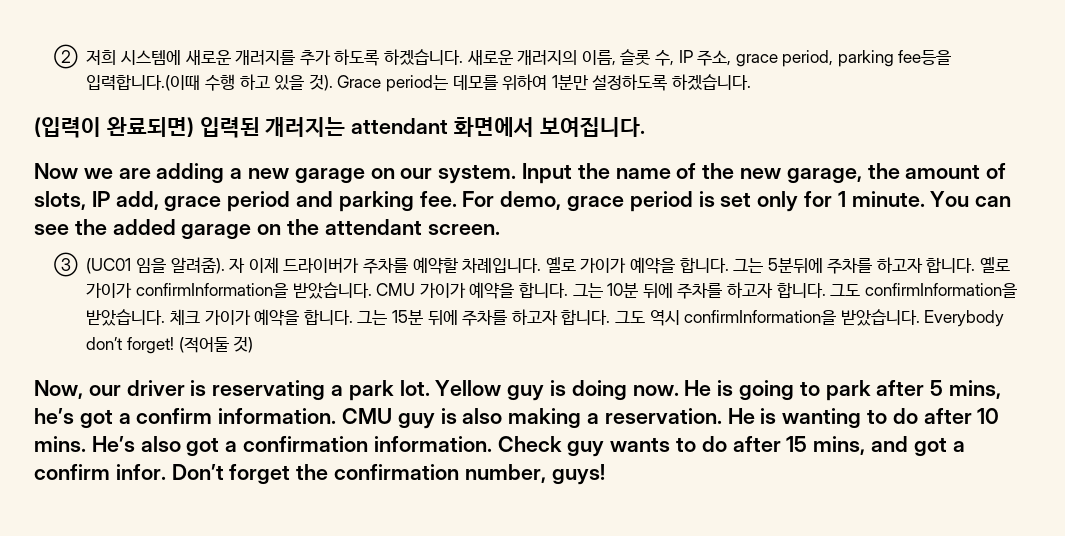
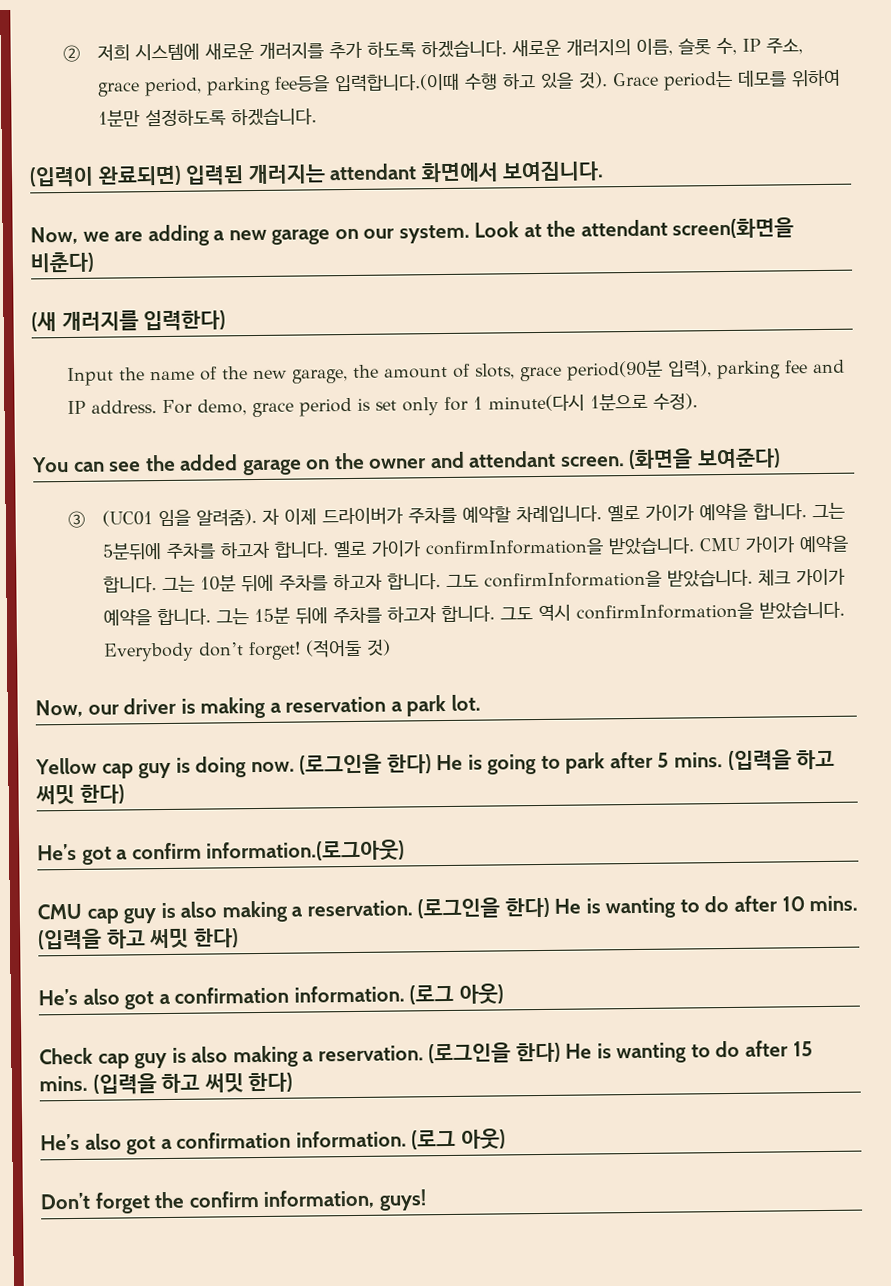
- Now we are adding a new garage on our system. Input the name of the new garage, the amount of slots, IP add, grace period and parking fee.
+ Now, we are adding a new garage on our system. Look at the attendant screen(화면을 비춘다)
+ (새 개러지를 입력한다)
+ Input the name of the new garage, the amount of slots, grace period(90분 입력), parking fee and IP address.
- For demo, grace period is set only for 1 minute. You can see the added garage on the attendant screen.
+ For demo, grace period is set only for 1 minute(다시 1분으로 수정).
+ You can see the added garage on the owner and attendant screen. (화면을 보여준다)
- Now, our driver is reservating a park lot. Yellow guy is doing now.
+ Now, our driver is making a reservation a park lot.
+ Yellow cap guy is doing now.
- He is going to park after 5 mins, he’s got a confirm information. CMU guy is also making a reservation. He is wanting to do after 10 mins. He’s also got a confirmation information. Check guy wants to do after 15 mins, and got a confirm infor. Don’t forget the confirmation number, guys!
+ (로그인을 한다) He is going to park after 5 mins. (입력을 하고 써밋 한다)
+ He’s got a confirm information.(로그아웃)
+ CMU cap guy is also making a reservation. (로그인을 한다) He is wanting to do after 10 mins. (입력을 하고 써밋 한다)
+ He’s also got a confirmation information. (로그 아웃)
+ Check cap guy is also making a reservation. (로그인을 한다) He is wanting to do after 15 mins. (입력을 하고 써밋 한다)
+ He’s also got a confirmation information. (로그 아웃)
+ Don’t forget the confirm information, guys!

